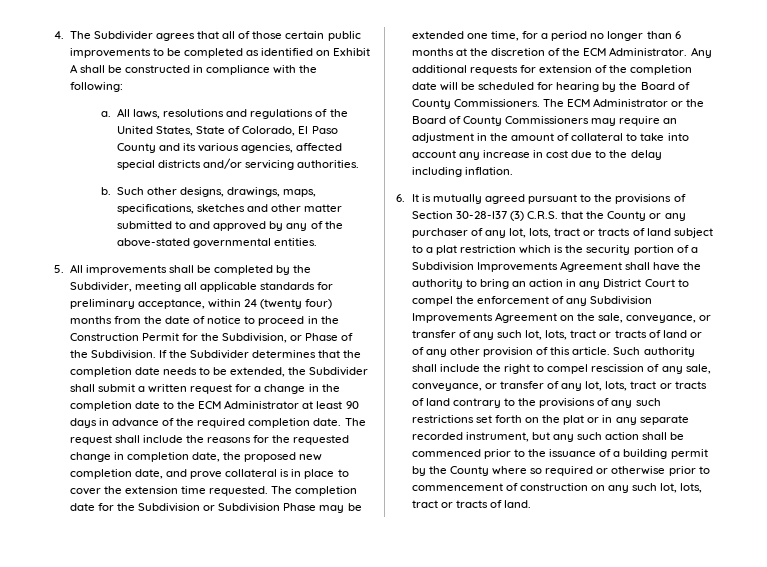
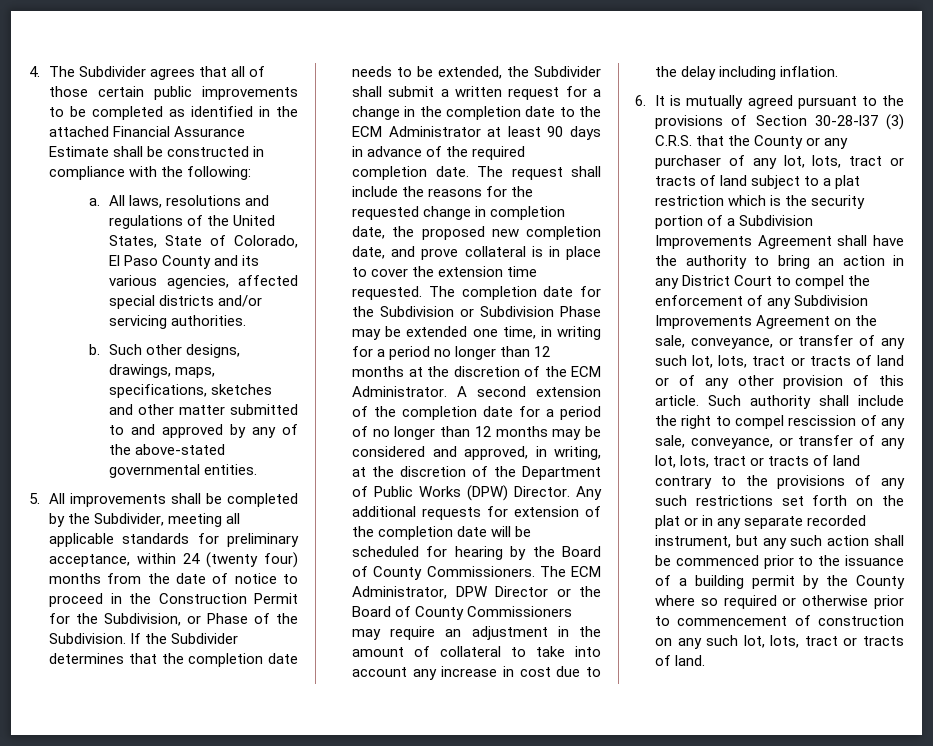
- 4. The Subdivider agrees that all of those certain public improvements to be completed as identified on Exhibit A shall be constructed in compliance with the following:
+ 4. The Subdivider agrees that all of those certain public improvements to be completed as identified in the attached Financial Assurance Estimate shall be constructed in compliance with the following:
- The completion date for the Subdivision or Subdivision Phase may be extended one time, for a period no longer than 6 months at the discretion of the ECM Administrator.
+ The completion date for the Subdivision or Subdivision Phase may be extended one time, in writing for a period no longer than 12 months at the discretion of the ECM Administrator.
+ A second extension of the completion date for a period of no longer than 12 months may be considered and approved, in writing, at the discretion of the Department of Public Works (DPW) Director.
- The ECM Administrator or the Board of County Commissioners may require an adjustment in the amount of collateral to take into account any increase in cost due to the delay including inflation.
+ The ECM Administrator, DPW Director or the Board of County Commissioners may require an adjustment in the amount of collateral to take into account any increase in cost due to the delay including inflation.

